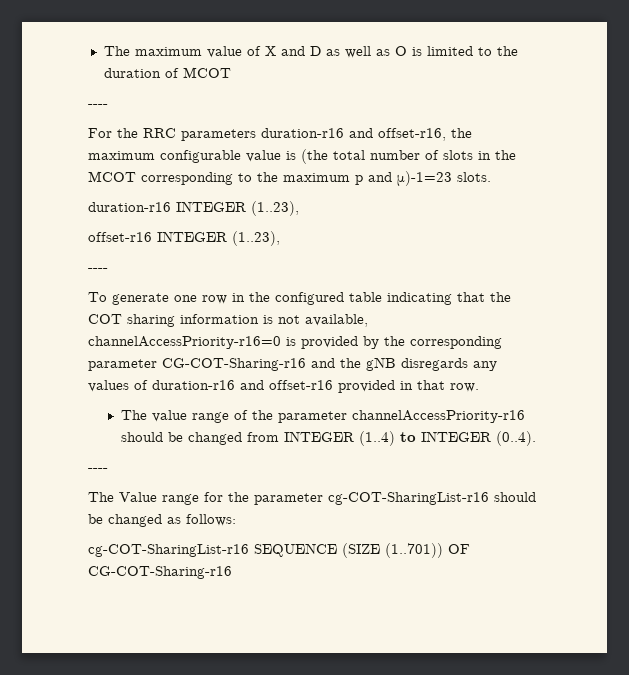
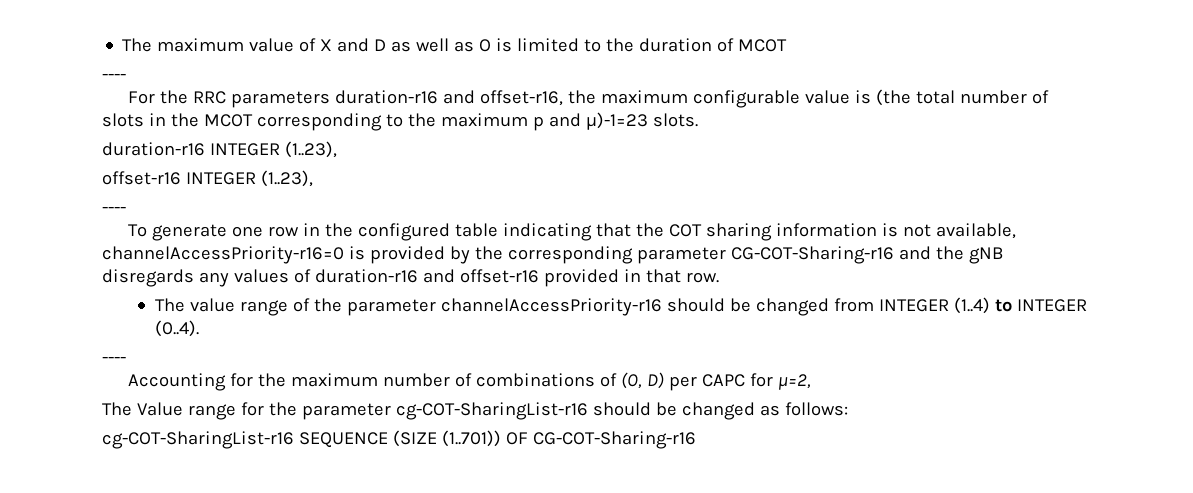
+ Accounting for the maximum number of combinations of (O, D) per CAPC for µ=2,

